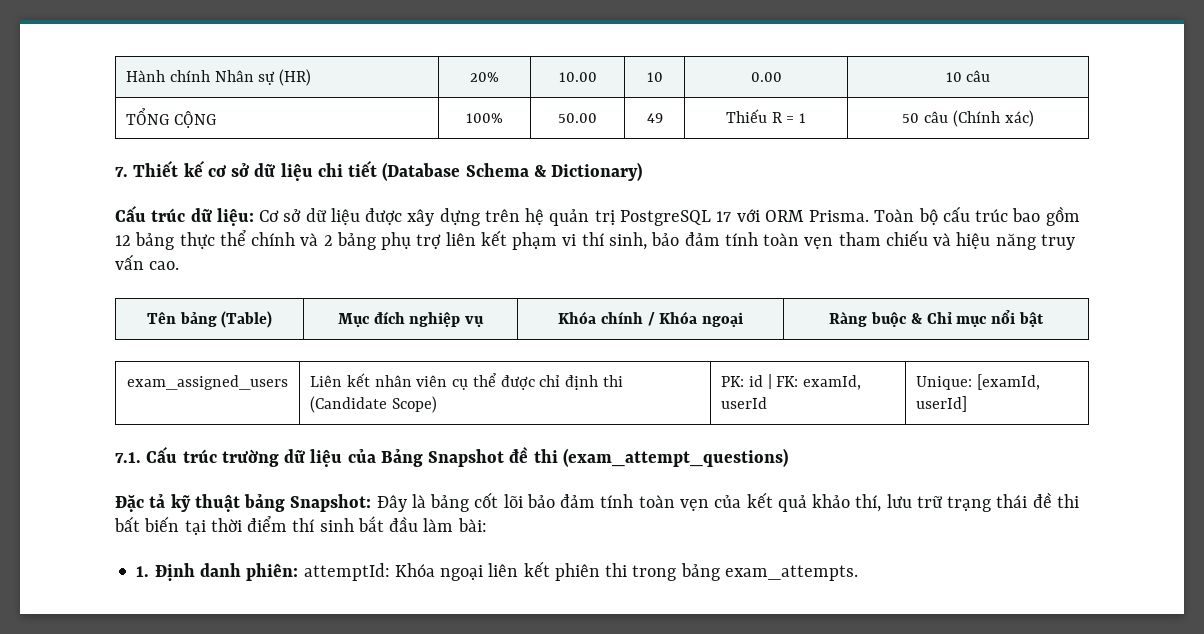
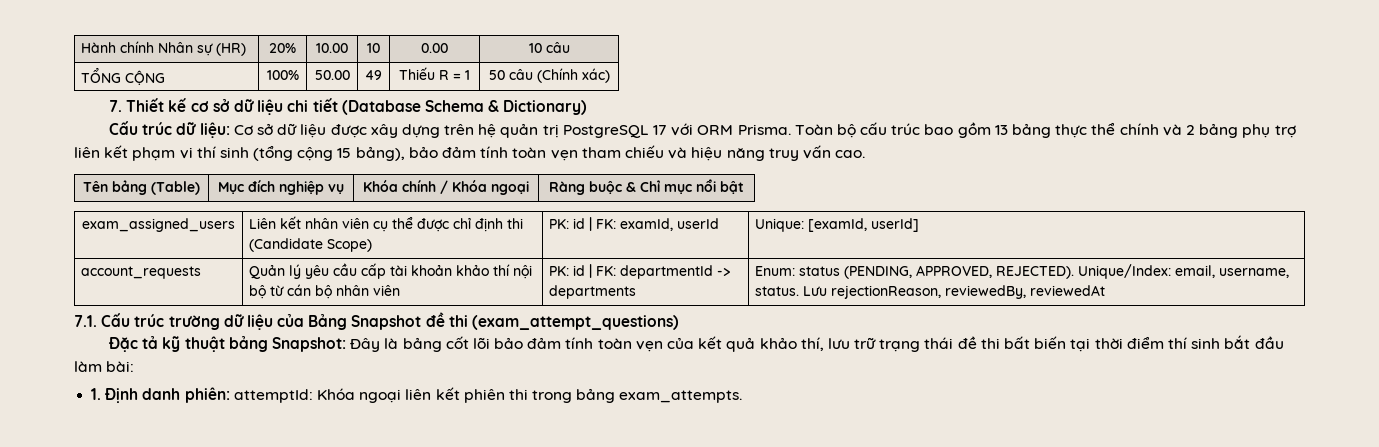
- Toàn bộ cấu trúc bao gồm 12 bảng thực thể chính và 2 bảng phụ trợ liên kết phạm vi thí sinh, bảo đảm tính toàn vẹn tham chiếu và hiệu năng truy vấn cao.
+ Toàn bộ cấu trúc bao gồm 13 bảng thực thể chính và 2 bảng phụ trợ liên kết phạm vi thí sinh (tổng cộng 15 bảng), bảo đảm tính toàn vẹn tham chiếu và hiệu năng truy vấn cao.
+ account_requests | Quản lý yêu cầu cấp tài khoản khảo thí nội bộ từ cán bộ nhân viên | PK: id | FK: departmentId -> departments | Enum: status (PENDING, APPROVED, REJECTED). Unique/Index: email, username, status. Lưu rejectionReason, reviewedBy, reviewedAt

